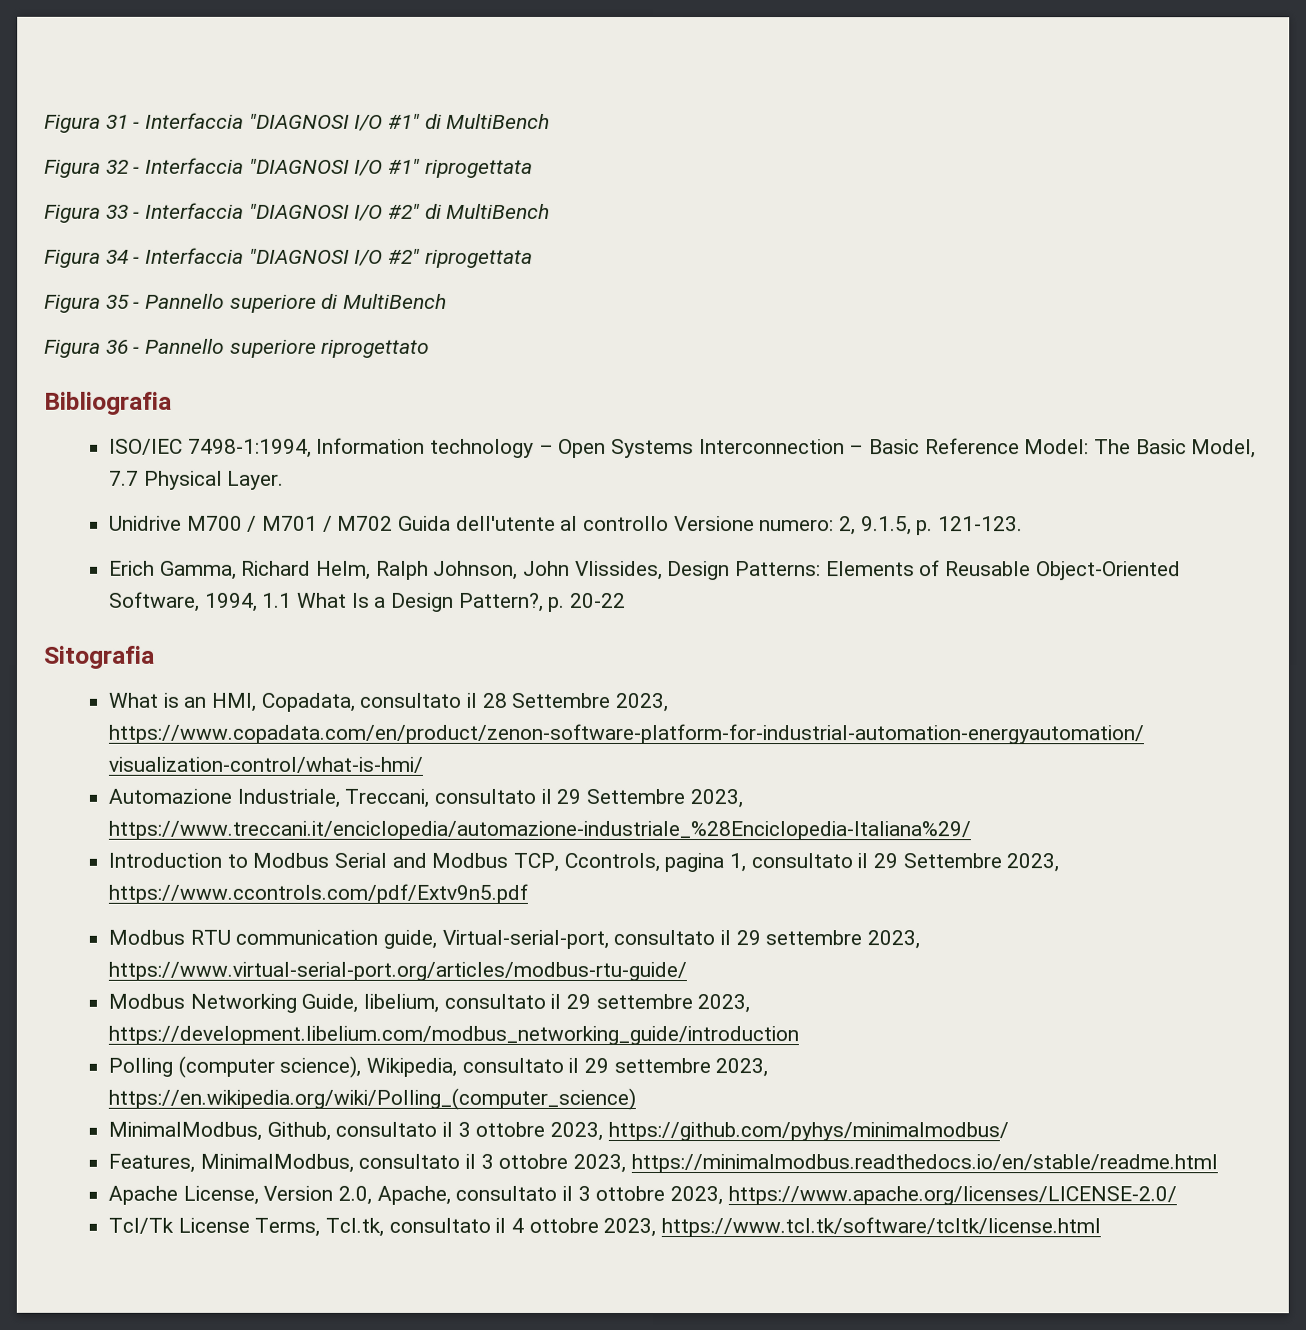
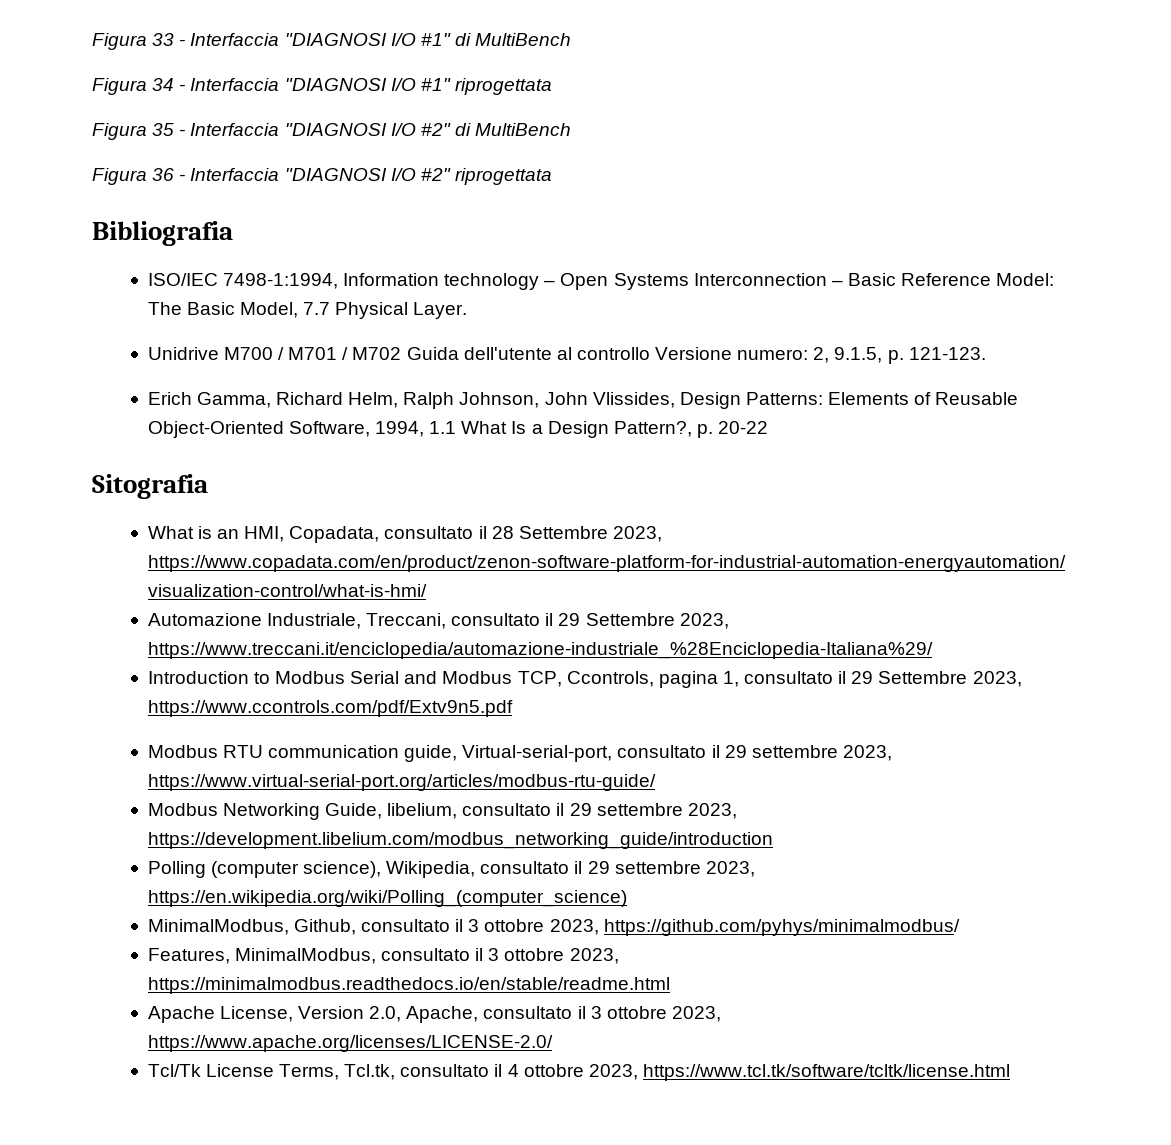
- Figura 31 - Interfaccia "DIAGNOSI I/O #1" di MultiBench
+ Figura 33 - Interfaccia "DIAGNOSI I/O #1" di MultiBench
- Figura 32 - Interfaccia "DIAGNOSI I/O #1" riprogettata
+ Figura 34 - Interfaccia "DIAGNOSI I/O #1" riprogettata
- Figura 33 - Interfaccia "DIAGNOSI I/O #2" di MultiBench
+ Figura 35 - Interfaccia "DIAGNOSI I/O #2" di MultiBench
- Figura 34 - Interfaccia "DIAGNOSI I/O #2" riprogettata
+ Figura 36 - Interfaccia "DIAGNOSI I/O #2" riprogettata
- Figura 35 - Pannello superiore di MultiBench
- Figura 36 - Pannello superiore riprogettato

